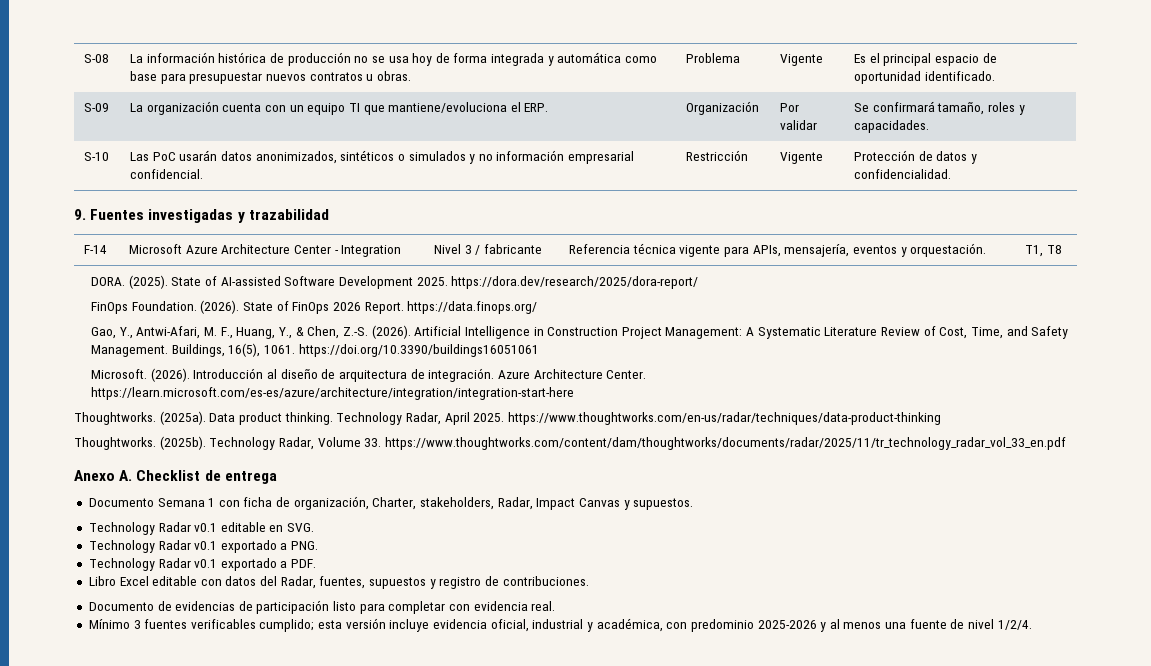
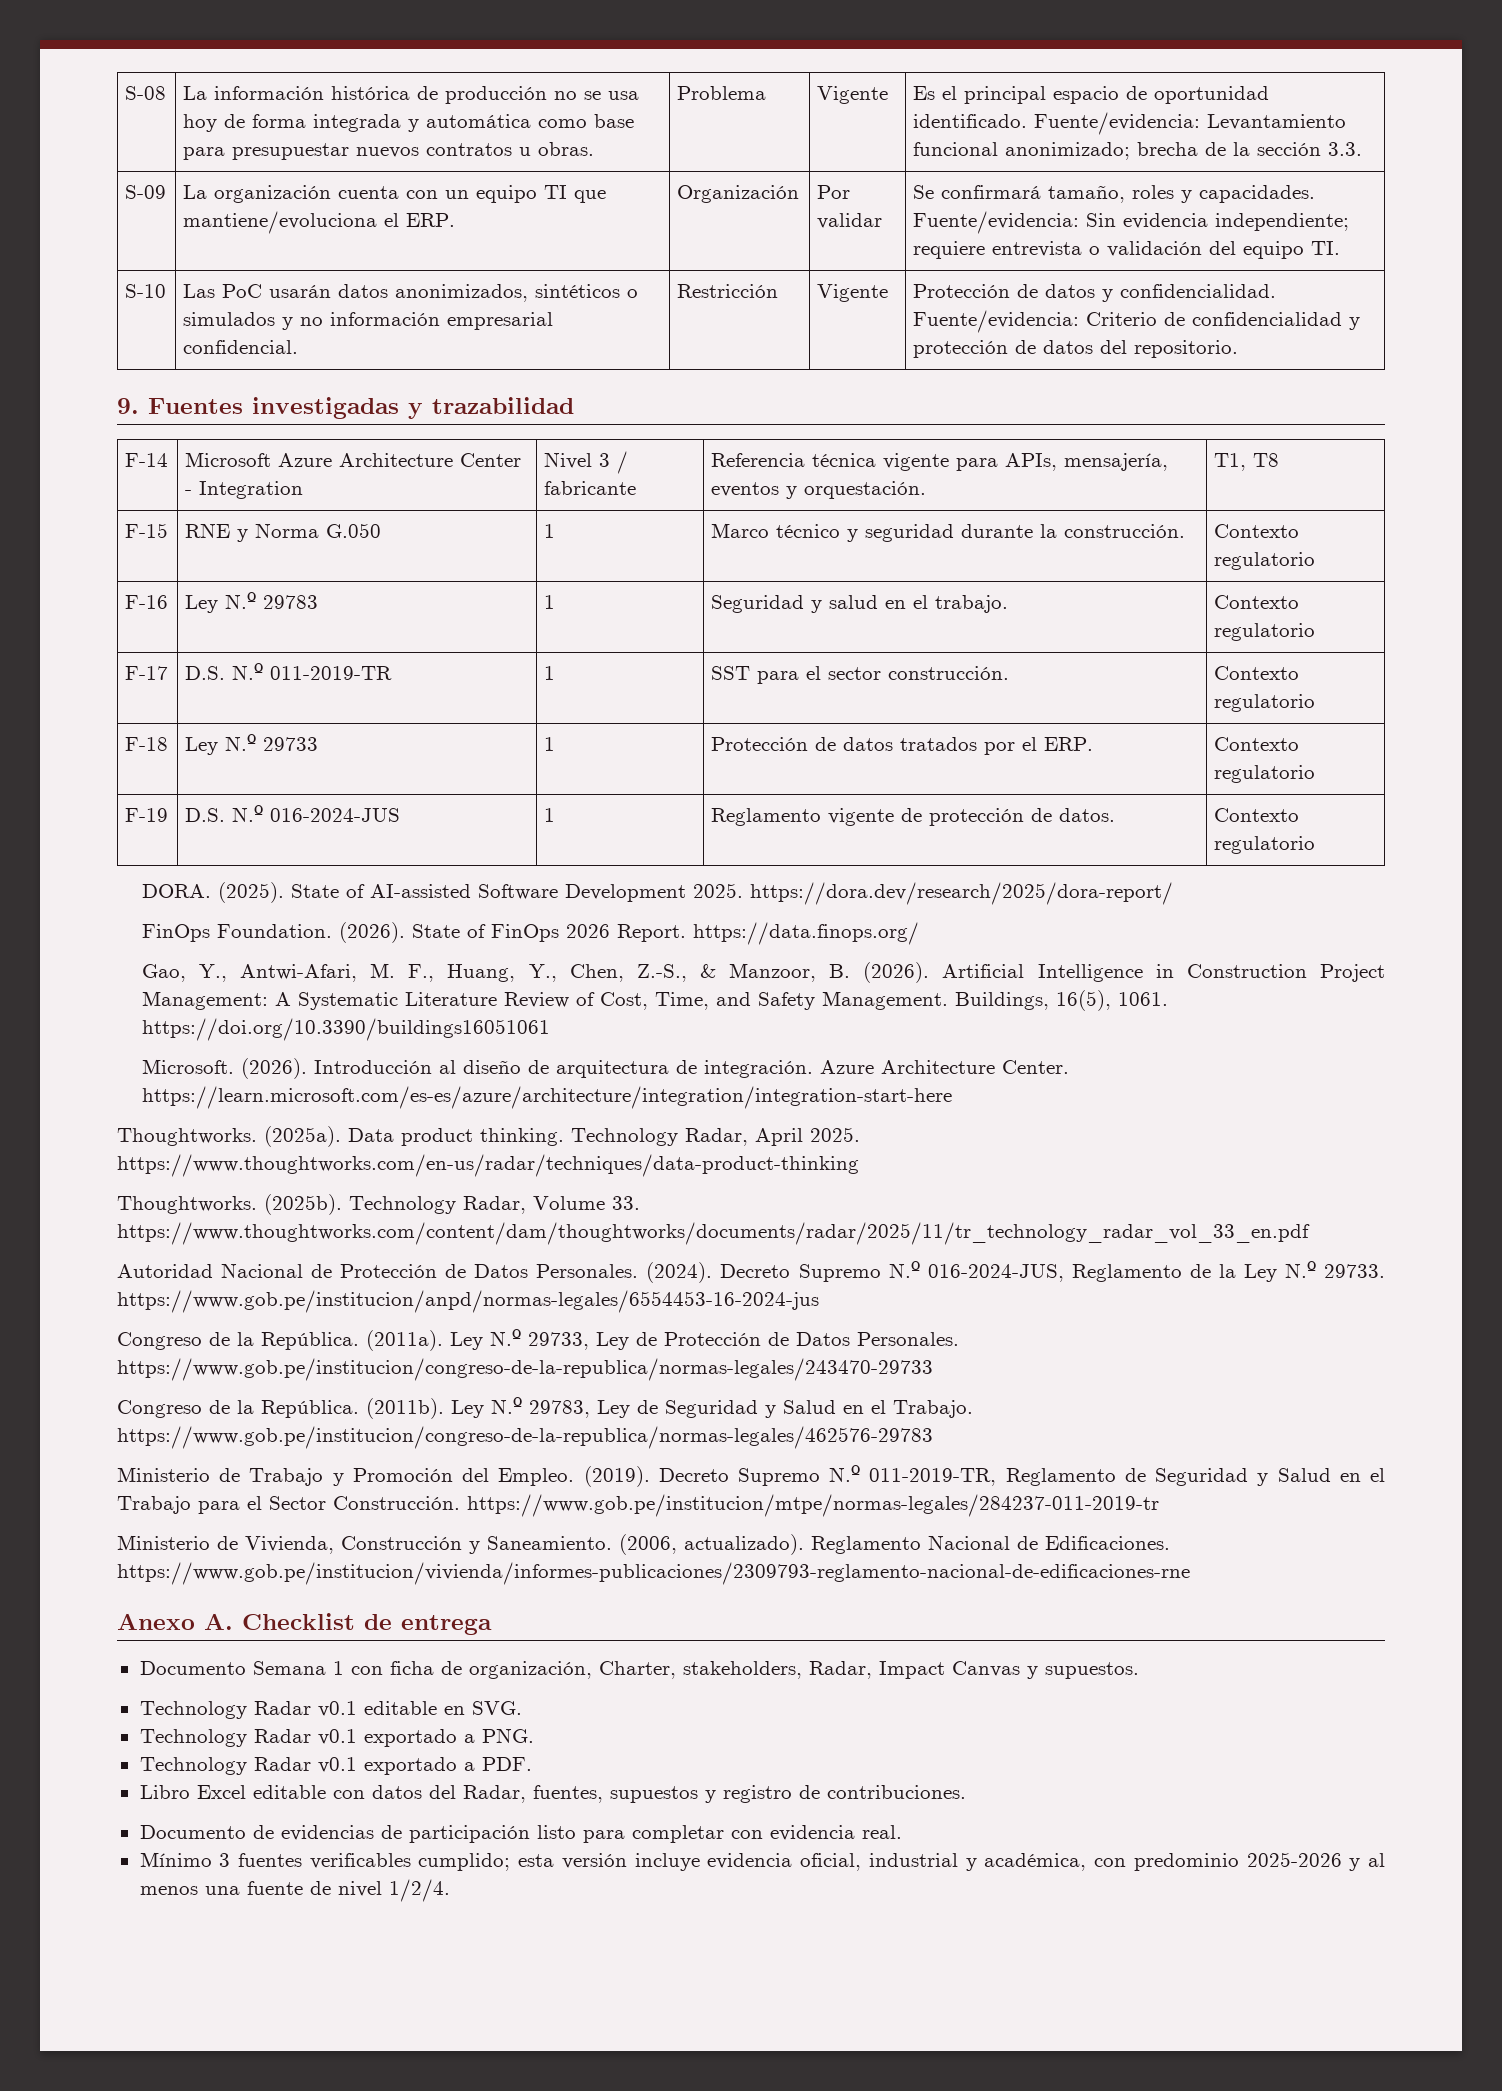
+ Fuente/evidencia: Levantamiento funcional anonimizado; brecha de la sección 3.3.
- S-09 | La organización cuenta con un equipo TI que mantiene/evoluciona el ERP. | Organización | Por validar | Se confirmará tamaño, roles y capacidades.
+ S-09 | La organización cuenta con un equipo TI que mantiene/evoluciona el ERP. | Organización | Por validar | Se confirmará tamaño, roles y capacidades. Fuente/evidencia: Sin evidencia independiente; requiere entrevista o validación del equipo TI.
- S-10 | Las PoC usarán datos anonimizados, sintéticos o simulados y no información empresarial confidencial. | Restricción | Vigente | Protección de datos y confidencialidad.
+ S-10 | Las PoC usarán datos anonimizados, sintéticos o simulados y no información empresarial confidencial. | Restricción | Vigente | Protección de datos y confidencialidad. Fuente/evidencia: Criterio de confidencialidad y protección de datos del repositorio.
+ F-15 | RNE y Norma G.050 | 1 | Marco técnico y seguridad durante la construcción. | Contexto regulatorio
+ F-16 | Ley N.º 29783 | 1 | Seguridad y salud en el trabajo. | Contexto regulatorio
+ F-17 | D.S. N.º 011-2019-TR | 1 | SST para el sector construcción. | Contexto regulatorio
+ F-18 | Ley N.º 29733 | 1 | Protección de datos tratados por el ERP. | Contexto regulatorio
+ F-19 | D.S. N.º 016-2024-JUS | 1 | Reglamento vigente de protección de datos. | Contexto regulatorio
- Gao, Y., Antwi-Afari, M. F., Huang, Y., & Chen, Z.-S. (2026).
+ Gao, Y., Antwi-Afari, M. F., Huang, Y., Chen, Z.-S., & Manzoor, B. (2026).
+ Autoridad Nacional de Protección de Datos Personales. (2024). Decreto Supremo N.º 016-2024-JUS, Reglamento de la Ley N.º 29733. https://www.gob.pe/institucion/anpd/normas-legales/6554453-16-2024-jus
+ Congreso de la República. (2011a). Ley N.º 29733, Ley de Protección de Datos Personales. https://www.gob.pe/institucion/congreso-de-la-republica/normas-legales/243470-29733
+ Congreso de la República. (2011b). Ley N.º 29783, Ley de Seguridad y Salud en el Trabajo. https://www.gob.pe/institucion/congreso-de-la-republica/normas-legales/462576-29783
+ Ministerio de Trabajo y Promoción del Empleo. (2019). Decreto Supremo N.º 011-2019-TR, Reglamento de Seguridad y Salud en el Trabajo para el Sector Construcción. https://www.gob.pe/institucion/mtpe/normas-legales/284237-011-2019-tr
+ Ministerio de Vivienda, Construcción y Saneamiento. (2006, actualizado). Reglamento Nacional de Edificaciones. https://www.gob.pe/institucion/vivienda/informes-publicaciones/2309793-reglamento-nacional-de-edificaciones-rne

